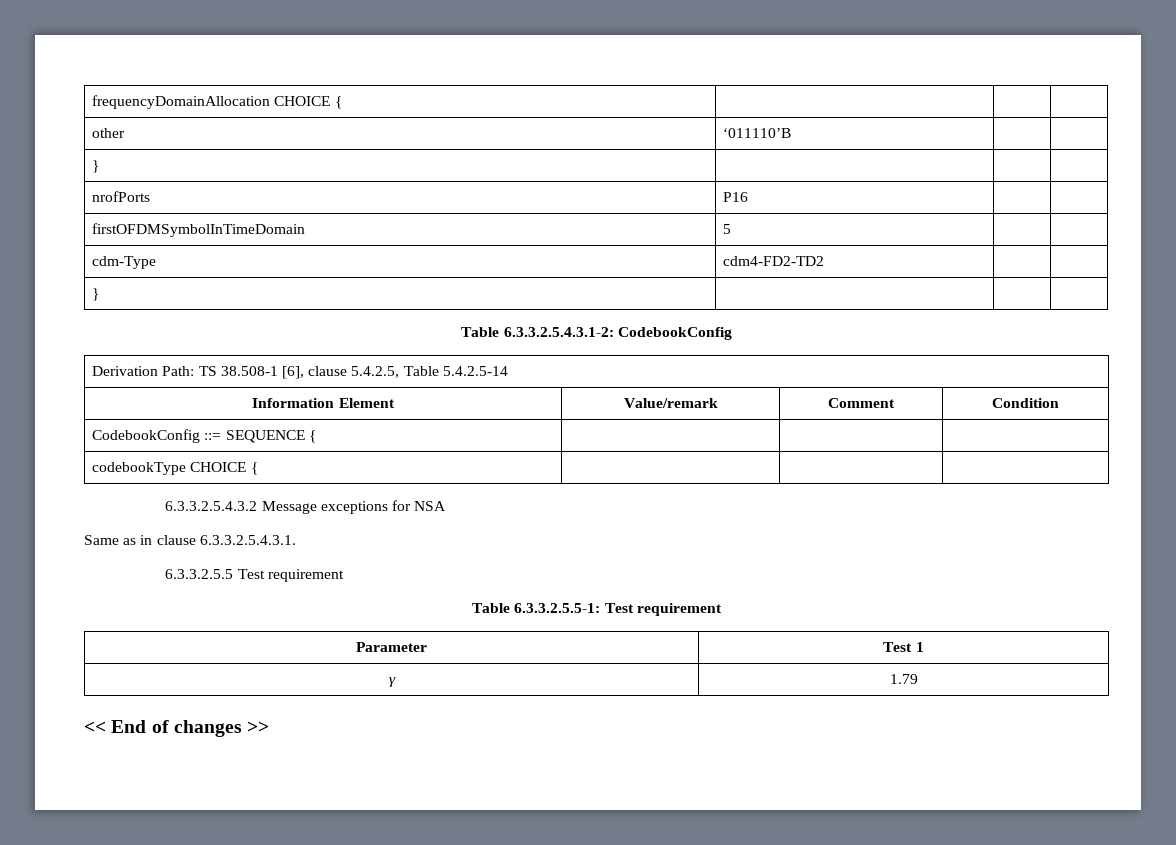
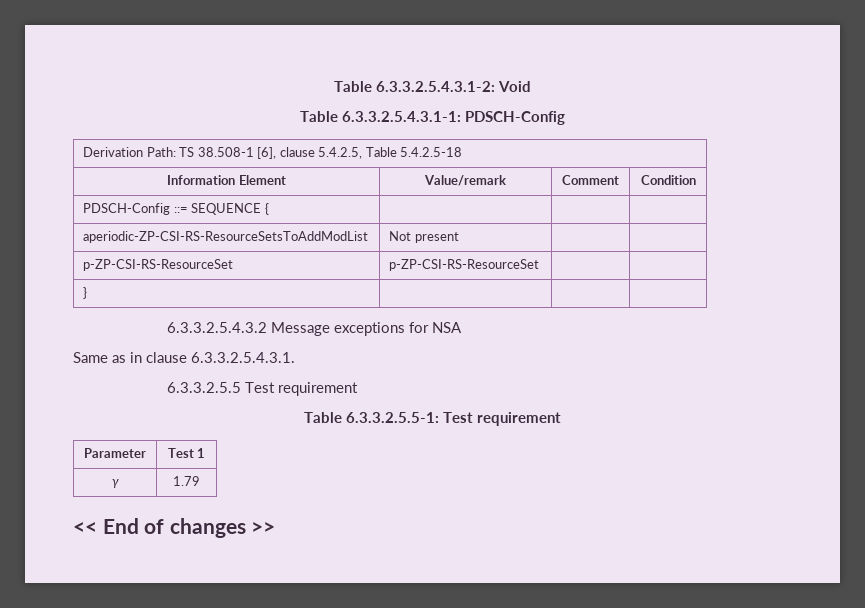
- frequencyDomainAllocation CHOICE { | | |
- other | ‘011110’B | |
- } | | |
- nrofPorts | P16 | |
- firstOFDMSymbolInTimeDomain | 5 | |
- cdm-Type | cdm4-FD2-TD2 | |
- } | | |
- Table 6.3.3.2.5.4.3.1-2: CodebookConfig
+ Table 6.3.3.2.5.4.3.1-2: Void
+ Table 6.3.3.2.5.4.3.1-1: PDSCH-Config
- Derivation Path: TS 38.508-1 [6], clause 5.4.2.5, Table 5.4.2.5-14
+ Derivation Path: TS 38.508-1 [6], clause 5.4.2.5, Table 5.4.2.5-18
- CodebookConfig ::= SEQUENCE { | | |
+ PDSCH-Config ::= SEQUENCE { | | |
- codebookType CHOICE { | | |
+ aperiodic-ZP-CSI-RS-ResourceSetsToAddModList | Not present | |
+ p-ZP-CSI-RS-ResourceSet | p-ZP-CSI-RS-ResourceSet | |
+ } | | |

